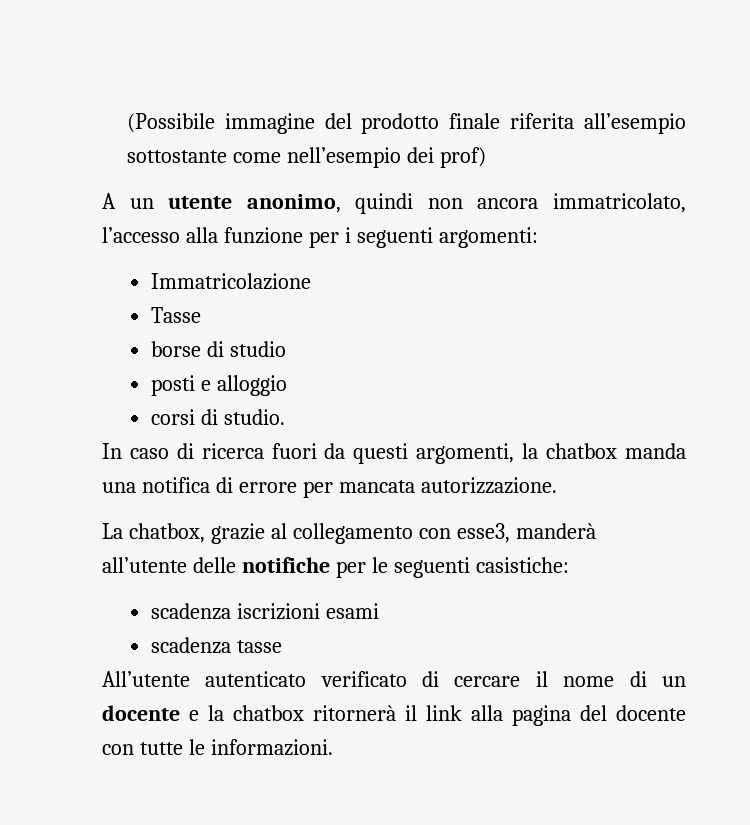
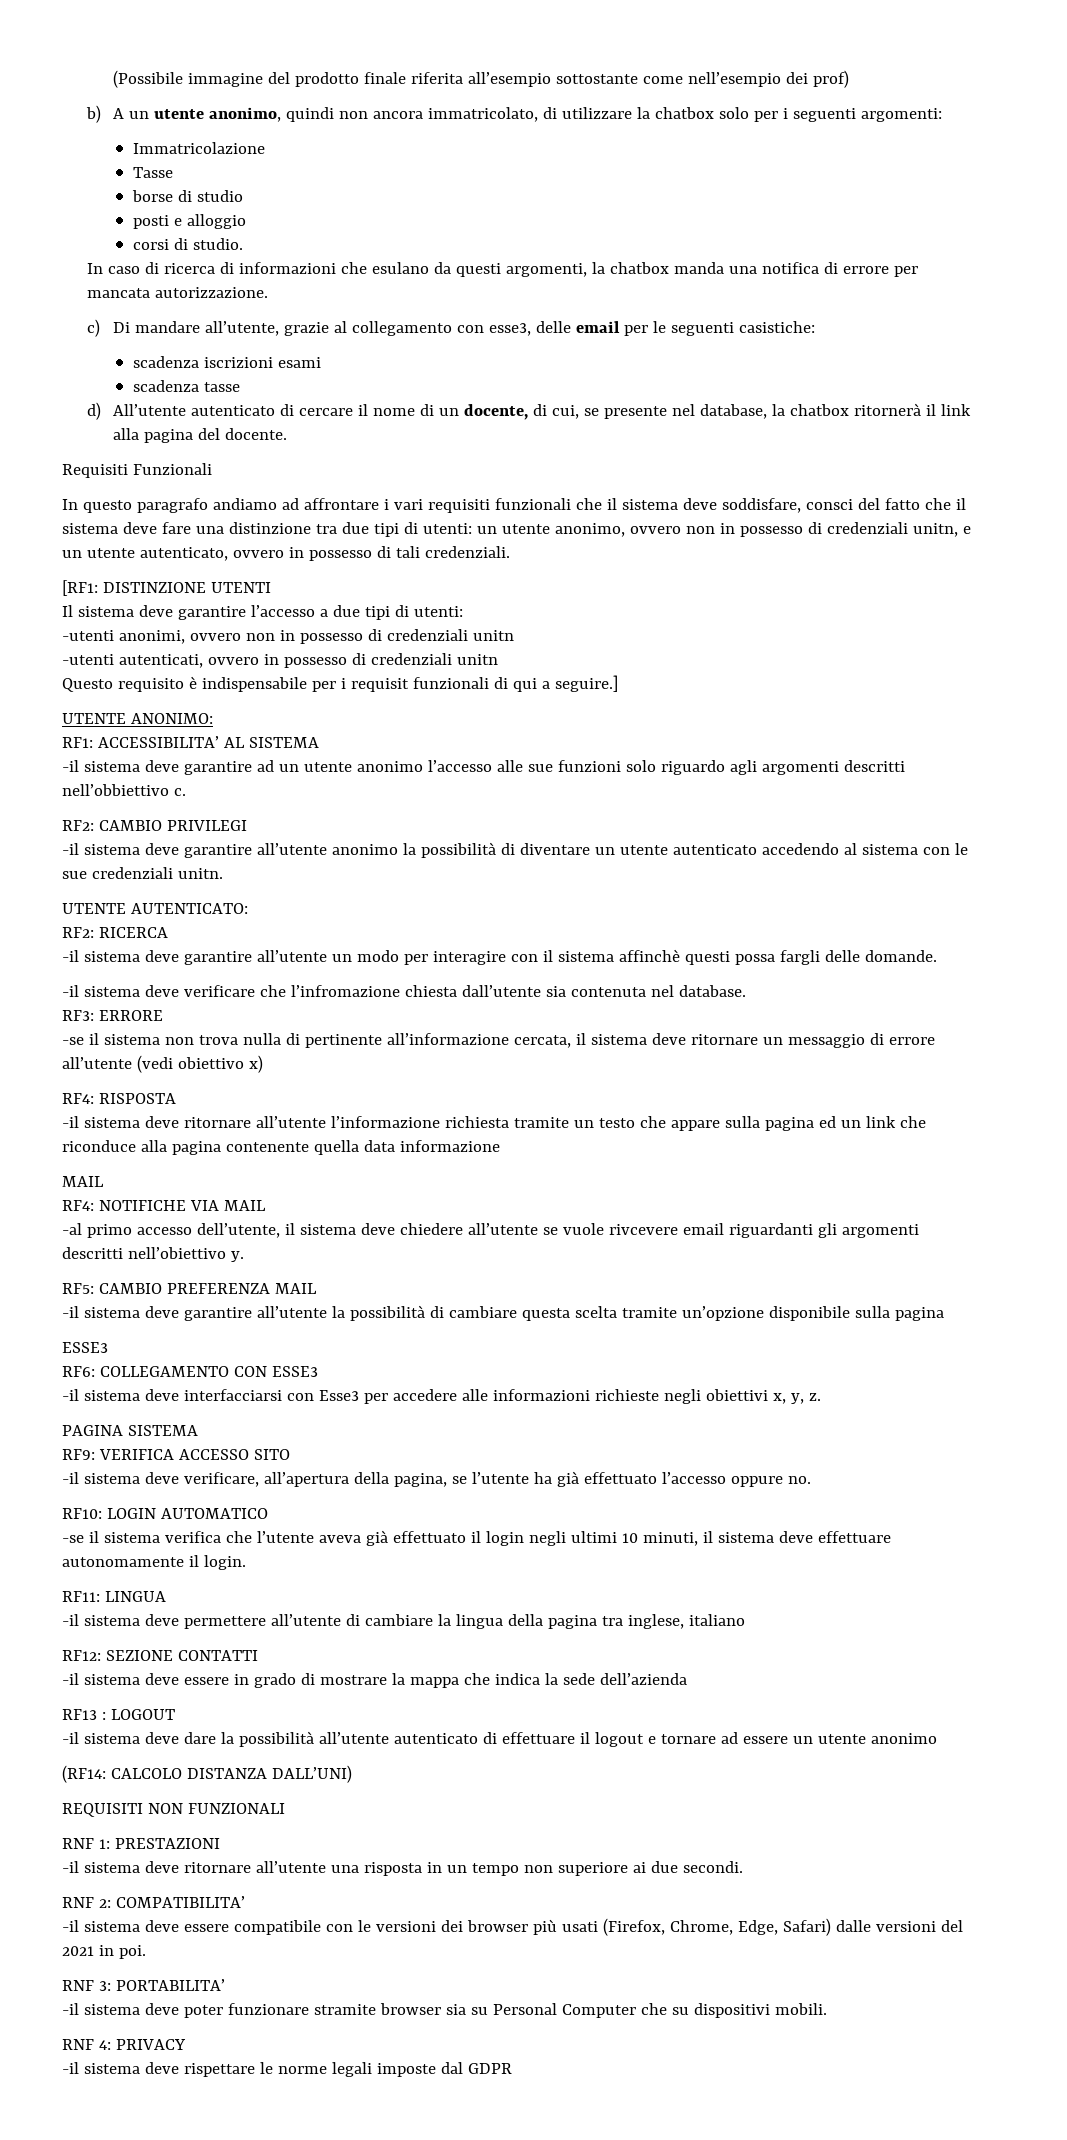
- A un utente anonimo, quindi non ancora immatricolato, l’accesso alla funzione per i seguenti argomenti:
+ b) A un utente anonimo, quindi non ancora immatricolato, di utilizzare la chatbox solo per i seguenti argomenti:
- In caso di ricerca fuori da questi argomenti, la chatbox manda una notifica di errore per mancata autorizzazione.
+ In caso di ricerca di informazioni che esulano da questi argomenti, la chatbox manda una notifica di errore per mancata autorizzazione.
- La chatbox, grazie al collegamento con esse3, manderà all’utente delle notifiche per le seguenti casistiche:
+ c) Di mandare all’utente, grazie al collegamento con esse3, delle email per le seguenti casistiche:
- All’utente autenticato verificato di cercare il nome di un docente e la chatbox ritornerà il link alla pagina del docente con tutte le informazioni.
+ d) All’utente autenticato di cercare il nome di un docente, di cui, se presente nel database, la chatbox ritornerà il link alla pagina del docente.
+ Requisiti Funzionali
+ In questo paragrafo andiamo ad affrontare i vari requisiti funzionali che il sistema deve soddisfare, consci del fatto che il sistema deve fare una distinzione tra due tipi di utenti: un utente anonimo, ovvero non in possesso di credenziali unitn, e un utente autenticato, ovvero in possesso di tali credenziali.
+ [RF1: DISTINZIONE UTENTI
+ Il sistema deve garantire l’accesso a due tipi di utenti:
+ -utenti anonimi, ovvero non in possesso di credenziali unitn
+ -utenti autenticati, ovvero in possesso di credenziali unitn
+ Questo requisito è indispensabile per i requisit funzionali di qui a seguire.]
+ UTENTE ANONIMO:
+ RF1: ACCESSIBILITA’ AL SISTEMA
+ -il sistema deve garantire ad un utente anonimo l’accesso alle sue funzioni solo riguardo agli argomenti descritti nell’obbiettivo c.
+ RF2: CAMBIO PRIVILEGI
+ -il sistema deve garantire all’utente anonimo la possibilità di diventare un utente autenticato accedendo al sistema con le sue credenziali unitn.
+ UTENTE AUTENTICATO:
+ RF2: RICERCA
+ -il sistema deve garantire all’utente un modo per interagire con il sistema affinchè questi possa fargli delle domande.
+ -il sistema deve verificare che l’infromazione chiesta dall’utente sia contenuta nel database.
+ RF3: ERRORE
+ -se il sistema non trova nulla di pertinente all’informazione cercata, il sistema deve ritornare un messaggio di errore all’utente (vedi obiettivo x)
+ RF4: RISPOSTA
+ -il sistema deve ritornare all’utente l’informazione richiesta tramite un testo che appare sulla pagina ed un link che riconduce alla pagina contenente quella data informazione
+ MAIL
+ RF4: NOTIFICHE VIA MAIL
+ -al primo accesso dell’utente, il sistema deve chiedere all’utente se vuole rivcevere email riguardanti gli argomenti descritti nell’obiettivo y.
+ RF5: CAMBIO PREFERENZA MAIL
+ -il sistema deve garantire all’utente la possibilità di cambiare questa scelta tramite un’opzione disponibile sulla pagina
+ ESSE3
+ RF6: COLLEGAMENTO CON ESSE3
+ -il sistema deve interfacciarsi con Esse3 per accedere alle informazioni richieste negli obiettivi x, y, z.
+ PAGINA SISTEMA
+ RF9: VERIFICA ACCESSO SITO
+ -il sistema deve verificare, all’apertura della pagina, se l’utente ha già effettuato l’accesso oppure no.
+ RF10: LOGIN AUTOMATICO
+ -se il sistema verifica che l’utente aveva già effettuato il login negli ultimi 10 minuti, il sistema deve effettuare autonomamente il login.
+ RF11: LINGUA
+ -il sistema deve permettere all’utente di cambiare la lingua della pagina tra inglese, italiano
+ RF12: SEZIONE CONTATTI
+ -il sistema deve essere in grado di mostrare la mappa che indica la sede dell’azienda
+ RF13 : LOGOUT
+ -il sistema deve dare la possibilità all’utente autenticato di effettuare il logout e tornare ad essere un utente anonimo
+ (RF14: CALCOLO DISTANZA DALL’UNI)
+ REQUISITI NON FUNZIONALI
+ RNF 1: PRESTAZIONI
+ -il sistema deve ritornare all’utente una risposta in un tempo non superiore ai due secondi.
+ RNF 2: COMPATIBILITA’
+ -il sistema deve essere compatibile con le versioni dei browser più usati (Firefox, Chrome, Edge, Safari) dalle versioni del 2021 in poi.
+ RNF 3: PORTABILITA’
+ -il sistema deve poter funzionare stramite browser sia su Personal Computer che su dispositivi mobili.
+ RNF 4: PRIVACY
+ -il sistema deve rispettare le norme legali imposte dal GDPR

